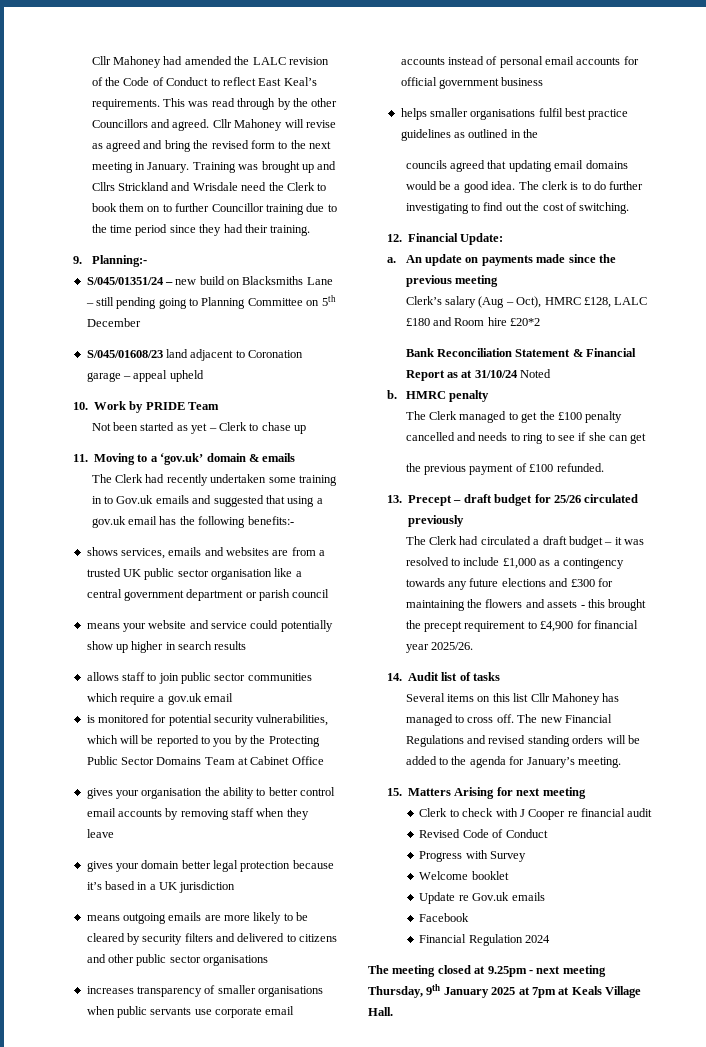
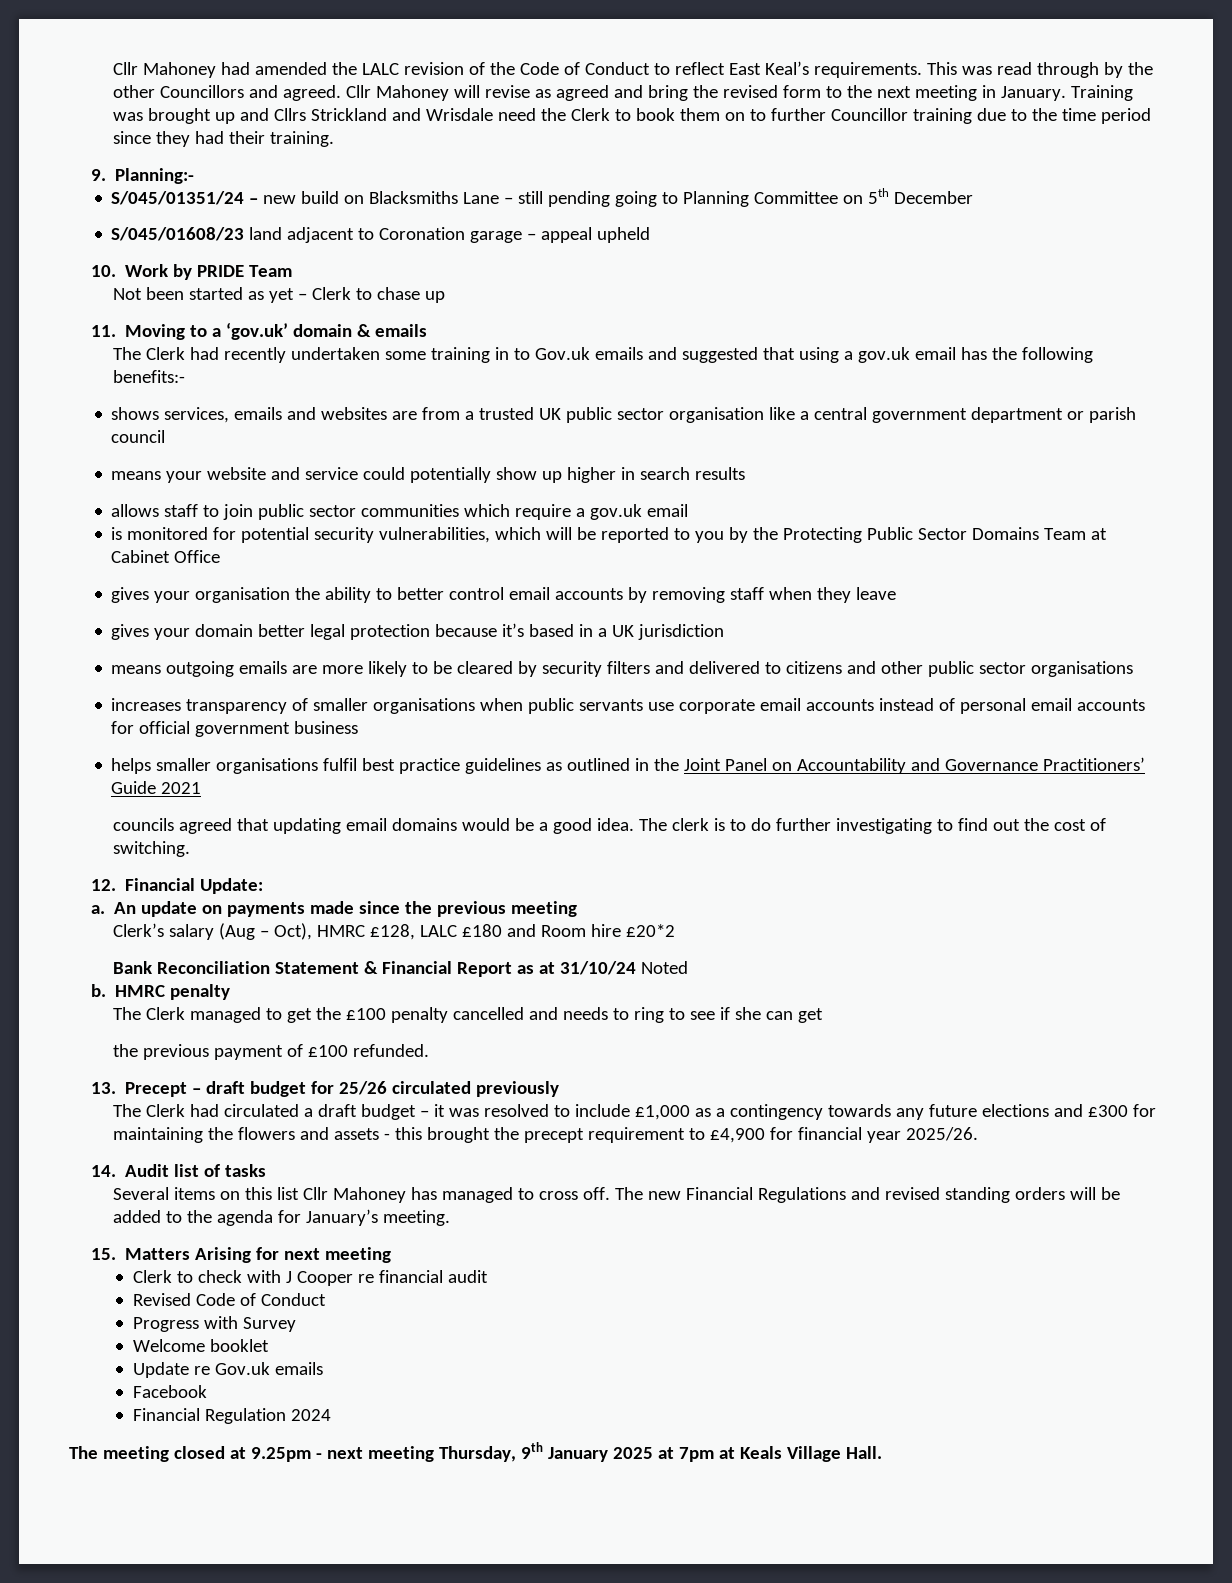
- helps smaller organisations fulfil best practice guidelines as outlined in the
+ helps smaller organisations fulfil best practice guidelines as outlined in the Joint Panel on Accountability and Governance Practitioners’ Guide 2021

